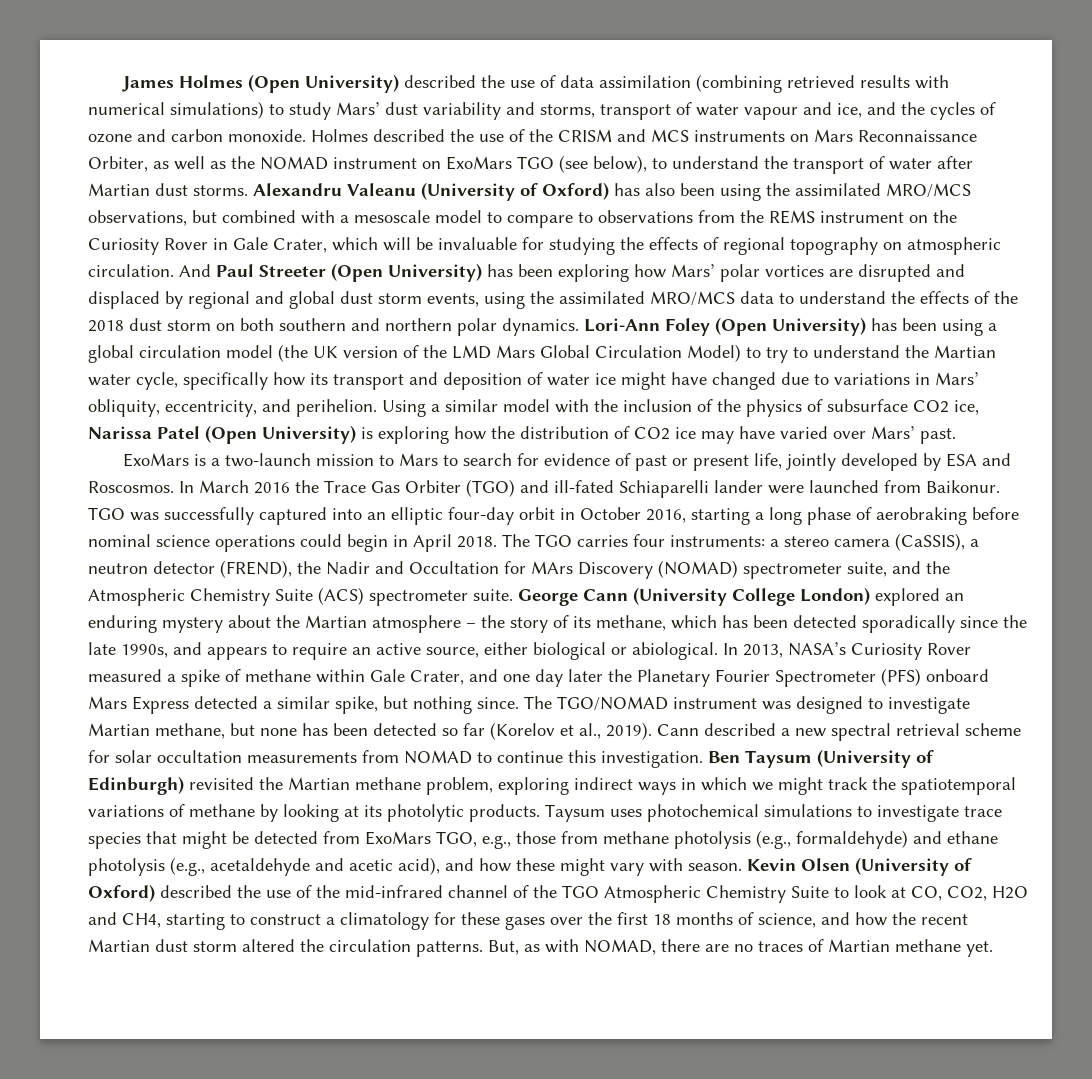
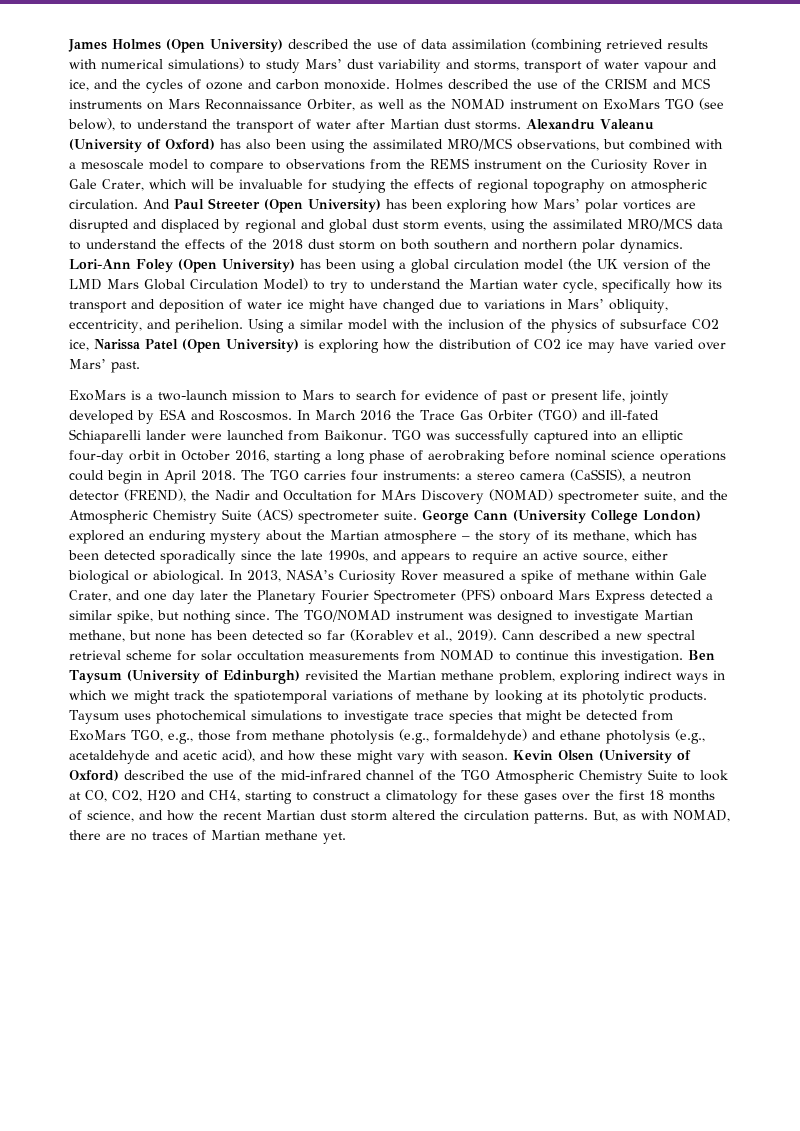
- The TGO/NOMAD instrument was designed to investigate Martian methane, but none has been detected so far (Korelov et al., 2019).
+ The TGO/NOMAD instrument was designed to investigate Martian methane, but none has been detected so far (Korablev et al., 2019).

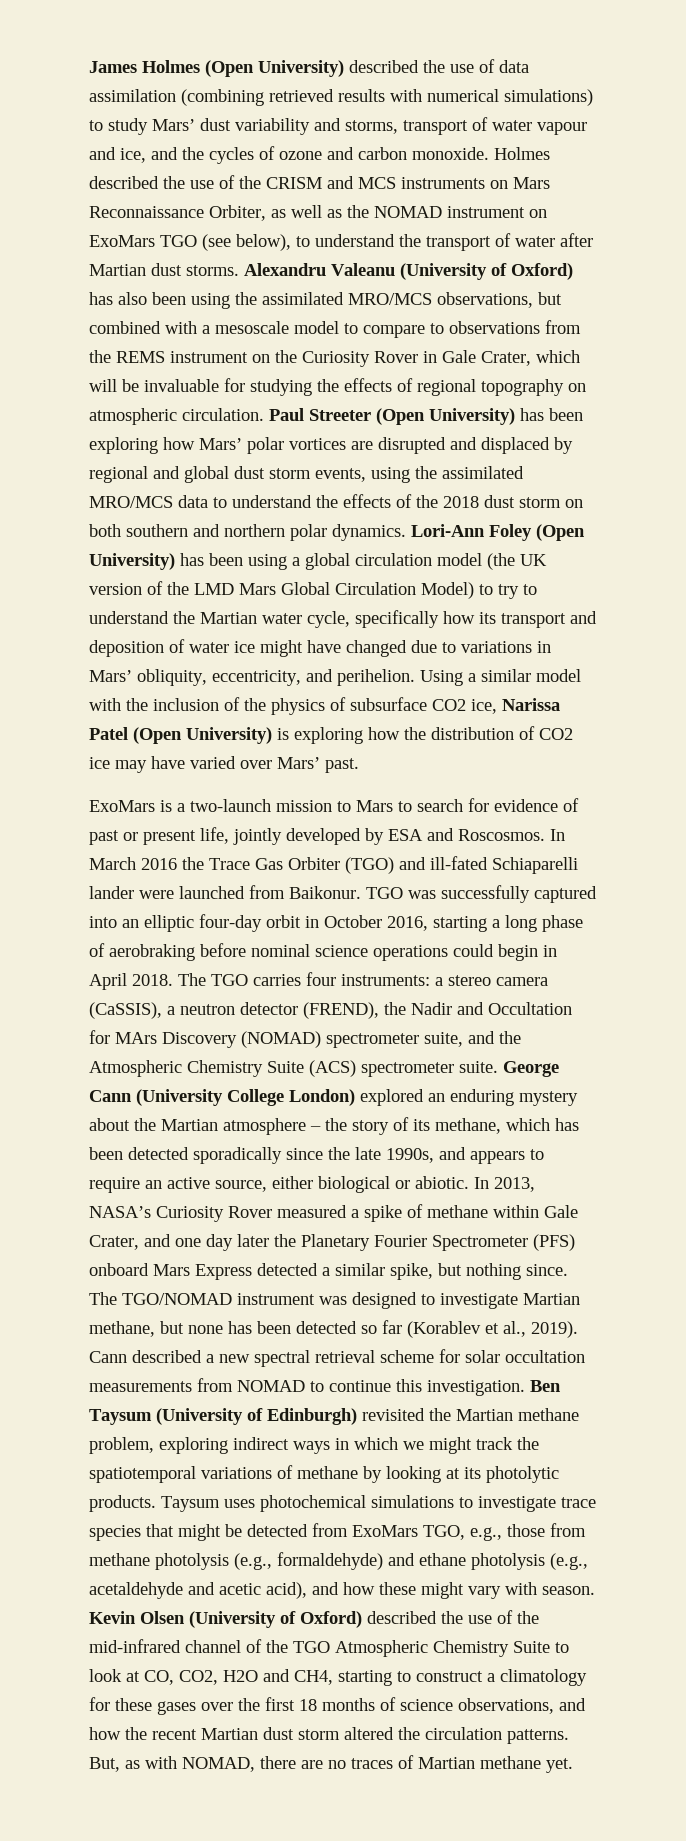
- And Paul Streeter (Open University) has been exploring how Mars’ polar vortices are disrupted and displaced by regional and global dust storm events, using the assimilated MRO/MCS data to understand the effects of the 2018 dust storm on both southern and northern polar dynamics.
+ Paul Streeter (Open University) has been exploring how Mars’ polar vortices are disrupted and displaced by regional and global dust storm events, using the assimilated MRO/MCS data to understand the effects of the 2018 dust storm on both southern and northern polar dynamics.
- George Cann (University College London) explored an enduring mystery about the Martian atmosphere – the story of its methane, which has been detected sporadically since the late 1990s, and appears to require an active source, either biological or abiological.
+ George Cann (University College London) explored an enduring mystery about the Martian atmosphere – the story of its methane, which has been detected sporadically since the late 1990s, and appears to require an active source, either biological or abiotic.
- Kevin Olsen (University of Oxford) described the use of the mid-infrared channel of the TGO Atmospheric Chemistry Suite to look at CO, CO2, H2O and CH4, starting to construct a climatology for these gases over the first 18 months of science, and how the recent Martian dust storm altered the circulation patterns.
+ Kevin Olsen (University of Oxford) described the use of the mid-infrared channel of the TGO Atmospheric Chemistry Suite to look at CO, CO2, H2O and CH4, starting to construct a climatology for these gases over the first 18 months of science observations, and how the recent Martian dust storm altered the circulation patterns.

